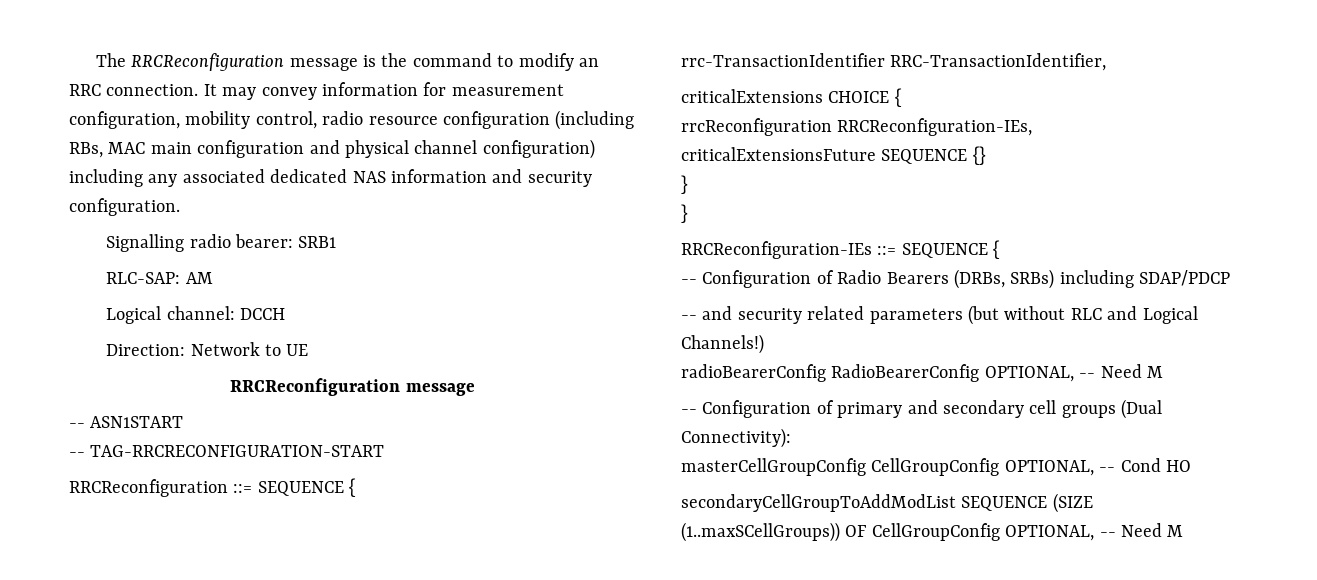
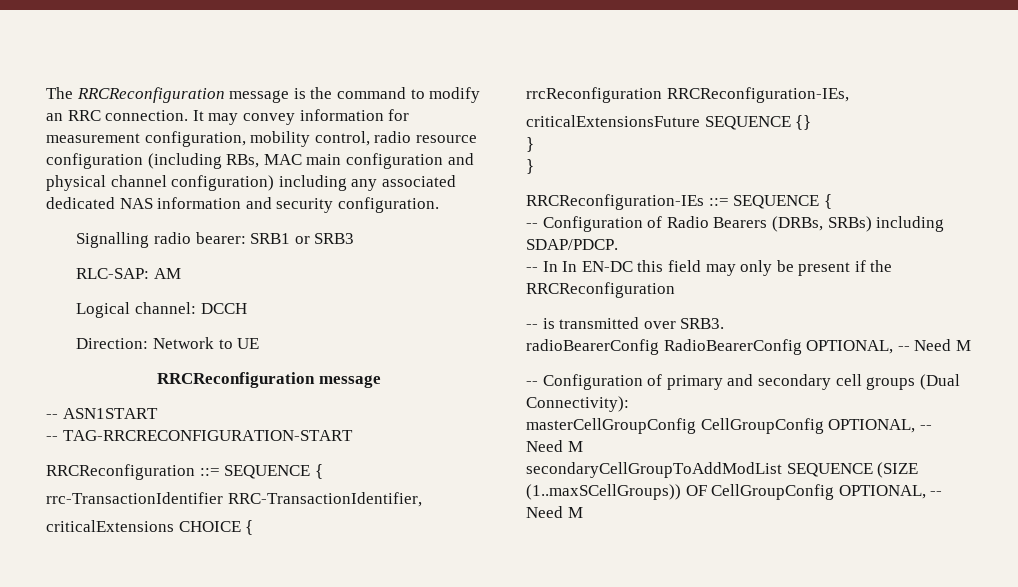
- Signalling radio bearer: SRB1
+ Signalling radio bearer: SRB1 or SRB3
- -- Configuration of Radio Bearers (DRBs, SRBs) including SDAP/PDCP
- -- and security related parameters (but without RLC and Logical Channels!)
+ -- Configuration of Radio Bearers (DRBs, SRBs) including SDAP/PDCP.
+ -- In In EN-DC this field may only be present if the RRCReconfiguration
+ -- is transmitted over SRB3.
- masterCellGroupConfig CellGroupConfig OPTIONAL, -- Cond HO
+ masterCellGroupConfig CellGroupConfig OPTIONAL, -- Need M

